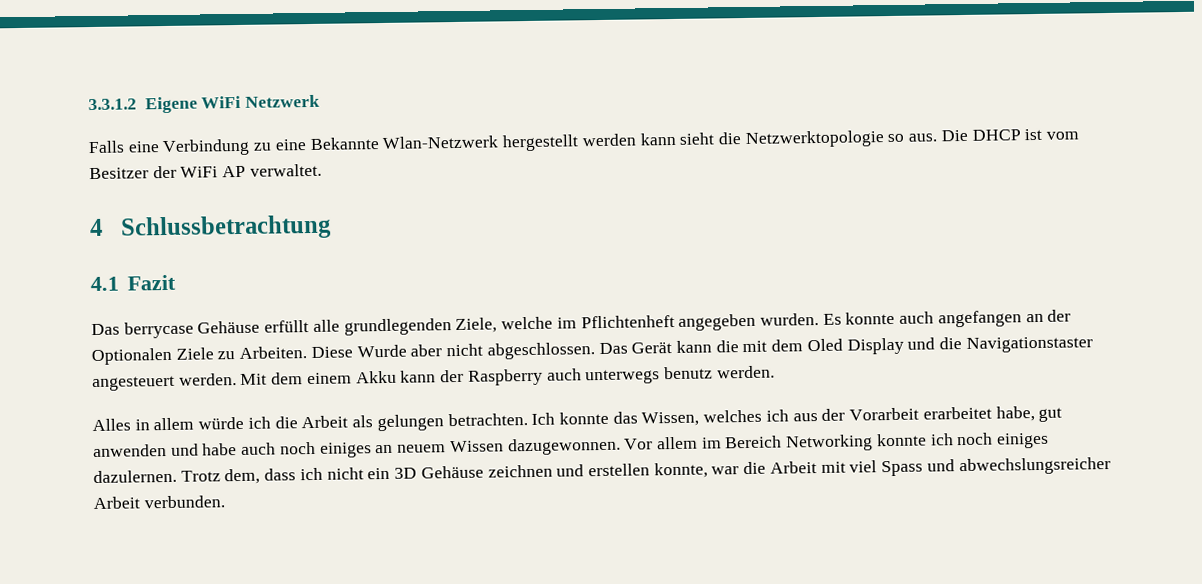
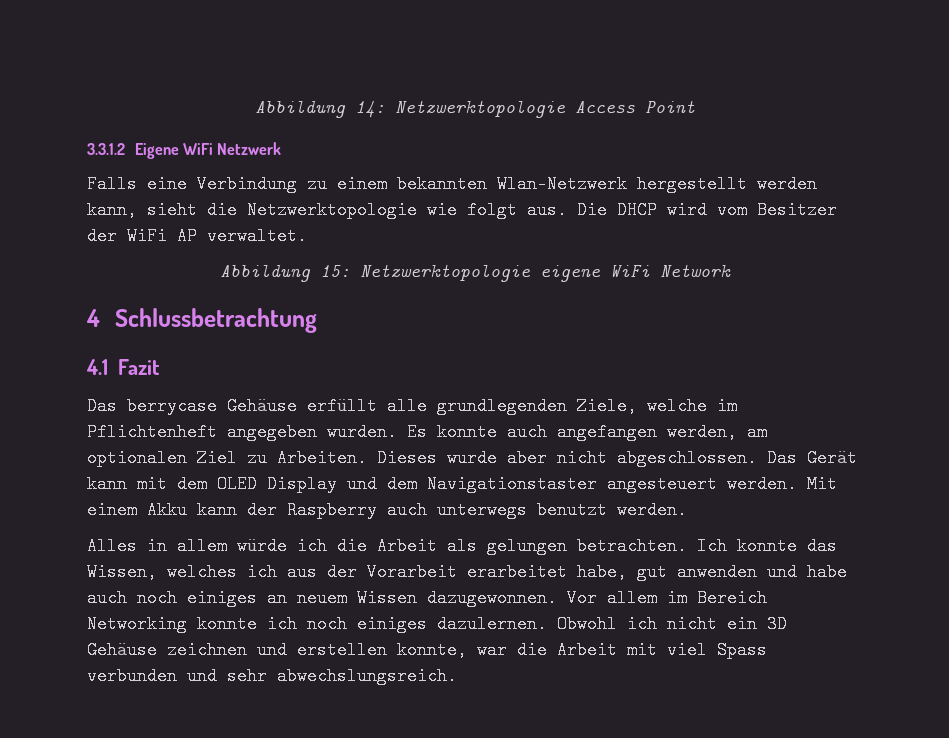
+ Abbildung 14: Netzwerktopologie Access Point
- Falls eine Verbindung zu eine Bekannte Wlan-Netzwerk hergestellt werden kann sieht die Netzwerktopologie so aus.
+ Falls eine Verbindung zu einem bekannten Wlan-Netzwerk hergestellt werden kann, sieht die Netzwerktopologie wie folgt aus.
- Die DHCP ist vom Besitzer der WiFi AP verwaltet.
+ Die DHCP wird vom Besitzer der WiFi AP verwaltet.
+ Abbildung 15: Netzwerktopologie eigene WiFi Network
- Es konnte auch angefangen an der Optionalen Ziele zu Arbeiten. Diese Wurde aber nicht abgeschlossen.
+ Es konnte auch angefangen werden, am optionalen Ziel zu Arbeiten. Dieses wurde aber nicht abgeschlossen.
- Das Gerät kann die mit dem Oled Display und die Navigationstaster angesteuert werden.
+ Das Gerät kann mit dem OLED Display und dem Navigationstaster angesteuert werden.
- Mit dem einem Akku kann der Raspberry auch unterwegs benutz werden.
+ Mit einem Akku kann der Raspberry auch unterwegs benutzt werden.
- Trotz dem, dass ich nicht ein 3D Gehäuse zeichnen und erstellen konnte, war die Arbeit mit viel Spass und abwechslungsreicher Arbeit verbunden.
+ Obwohl ich nicht ein 3D Gehäuse zeichnen und erstellen konnte, war die Arbeit mit viel Spass verbunden und sehr abwechslungsreich.

